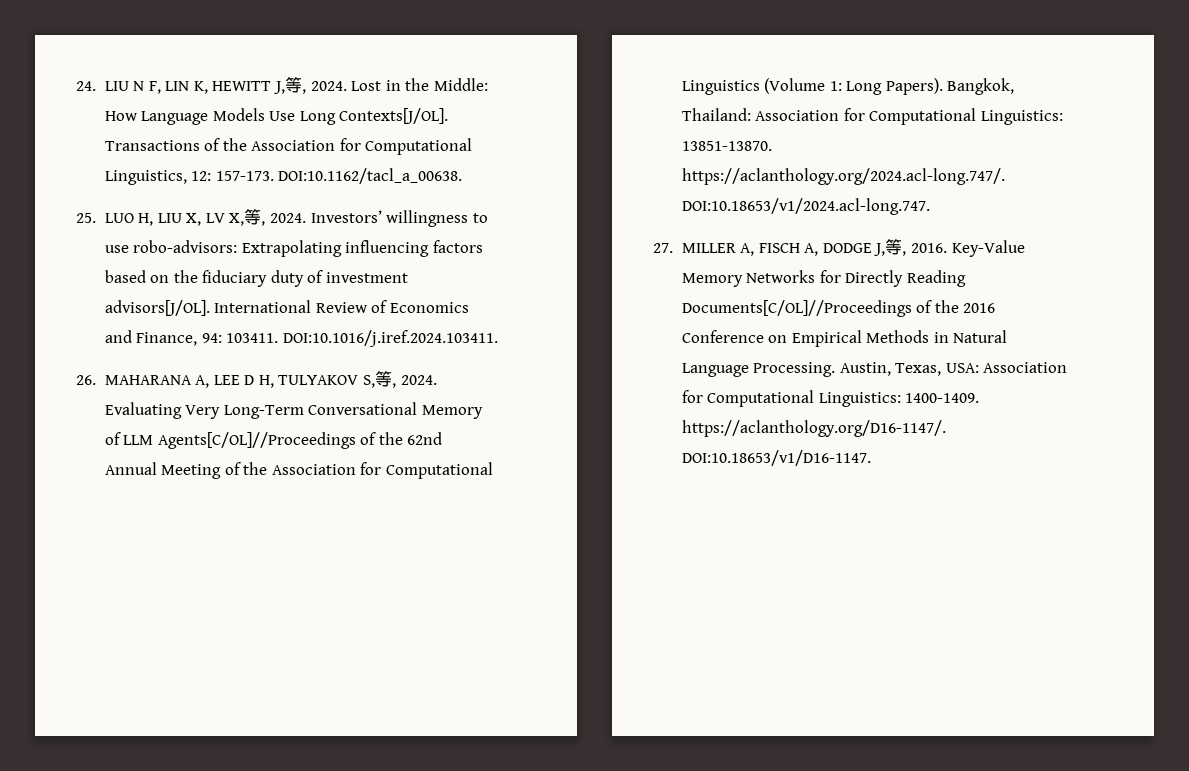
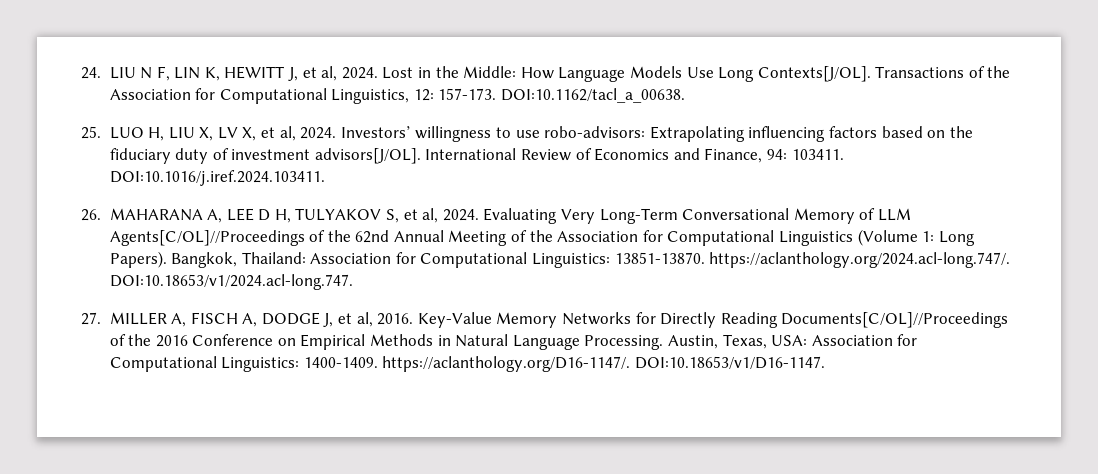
- 24. LIU N F, LIN K, HEWITT J,等, 2024.
+ 24. LIU N F, LIN K, HEWITT J, et al, 2024.
- 25. LUO H, LIU X, LV X,等, 2024.
+ 25. LUO H, LIU X, LV X, et al, 2024.
- 26. MAHARANA A, LEE D H, TULYAKOV S,等, 2024.
+ 26. MAHARANA A, LEE D H, TULYAKOV S, et al, 2024.
- 27. MILLER A, FISCH A, DODGE J,等, 2016.
+ 27. MILLER A, FISCH A, DODGE J, et al, 2016.

